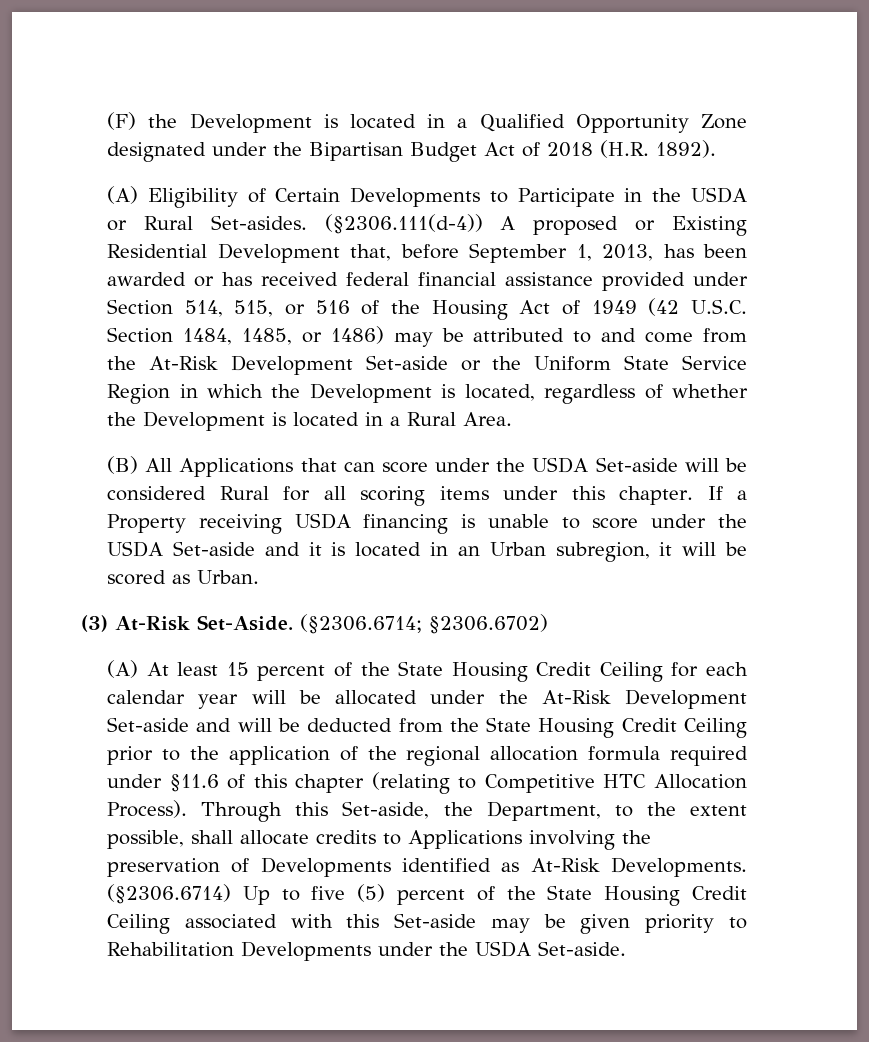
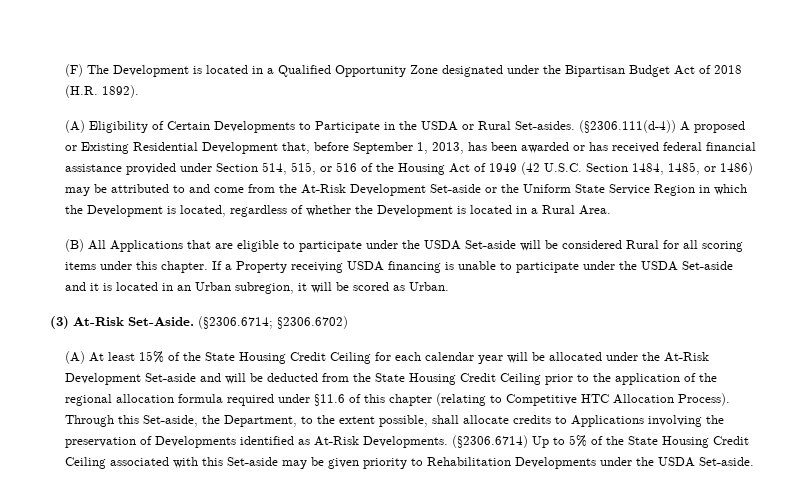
- (F) the Development is located in a Qualified Opportunity Zone designated under the Bipartisan Budget Act of 2018 (H.R. 1892).
+ (F) The Development is located in a Qualified Opportunity Zone designated under the Bipartisan Budget Act of 2018 (H.R. 1892).
- (B) All Applications that can score under the USDA Set-aside will be considered Rural for all scoring items under this chapter.
+ (B) All Applications that are eligible to participate under the USDA Set-aside will be considered Rural for all scoring items under this chapter.
- If a Property receiving USDA financing is unable to score under the USDA Set-aside and it is located in an Urban subregion, it will be scored as Urban.
+ If a Property receiving USDA financing is unable to participate under the USDA Set-aside and it is located in an Urban subregion, it will be scored as Urban.
- (A) At least 15 percent of the State Housing Credit Ceiling for each calendar year will be allocated under the At-Risk Development Set-aside and will be deducted from the State Housing Credit Ceiling prior to the application of the regional allocation formula required under §11.6 of this chapter (relating to Competitive HTC Allocation Process).
+ (A) At least 15% of the State Housing Credit Ceiling for each calendar year will be allocated under the At-Risk Development Set-aside and will be deducted from the State Housing Credit Ceiling prior to the application of the regional allocation formula required under §11.6 of this chapter (relating to Competitive HTC Allocation Process).
- (§2306.6714) Up to five (5) percent of the State Housing Credit Ceiling associated with this Set-aside may be given priority to Rehabilitation Developments under the USDA Set-aside.
+ (§2306.6714) Up to 5% of the State Housing Credit Ceiling associated with this Set-aside may be given priority to Rehabilitation Developments under the USDA Set-aside.

